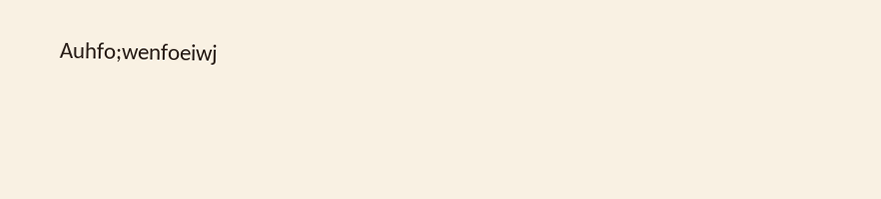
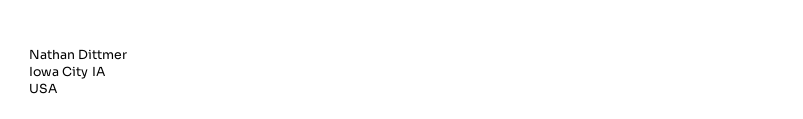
- Auhfo;wenfoeiwj
+ Nathan Dittmer
+ Iowa City IA
+ USA

